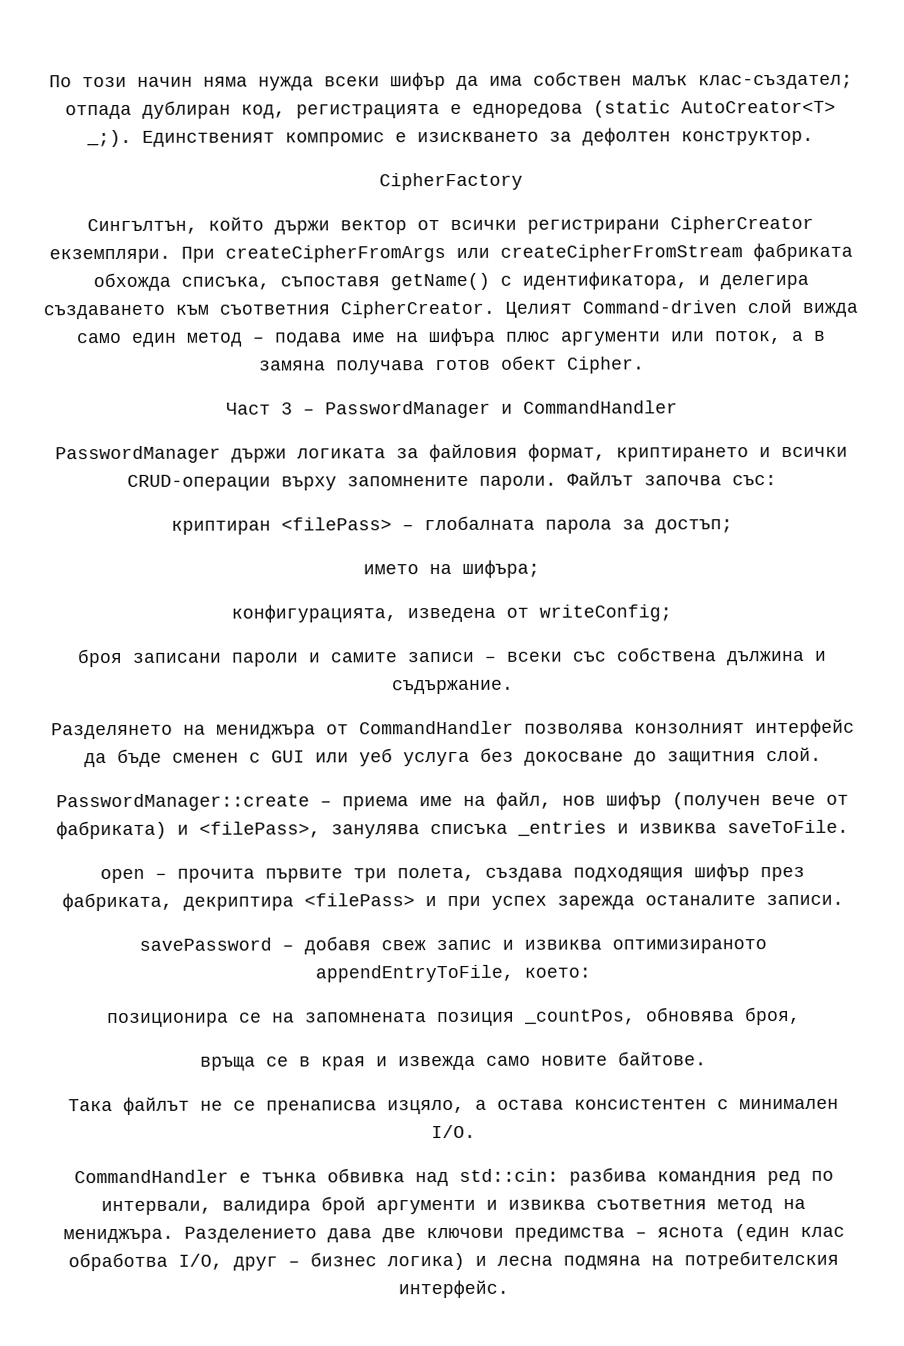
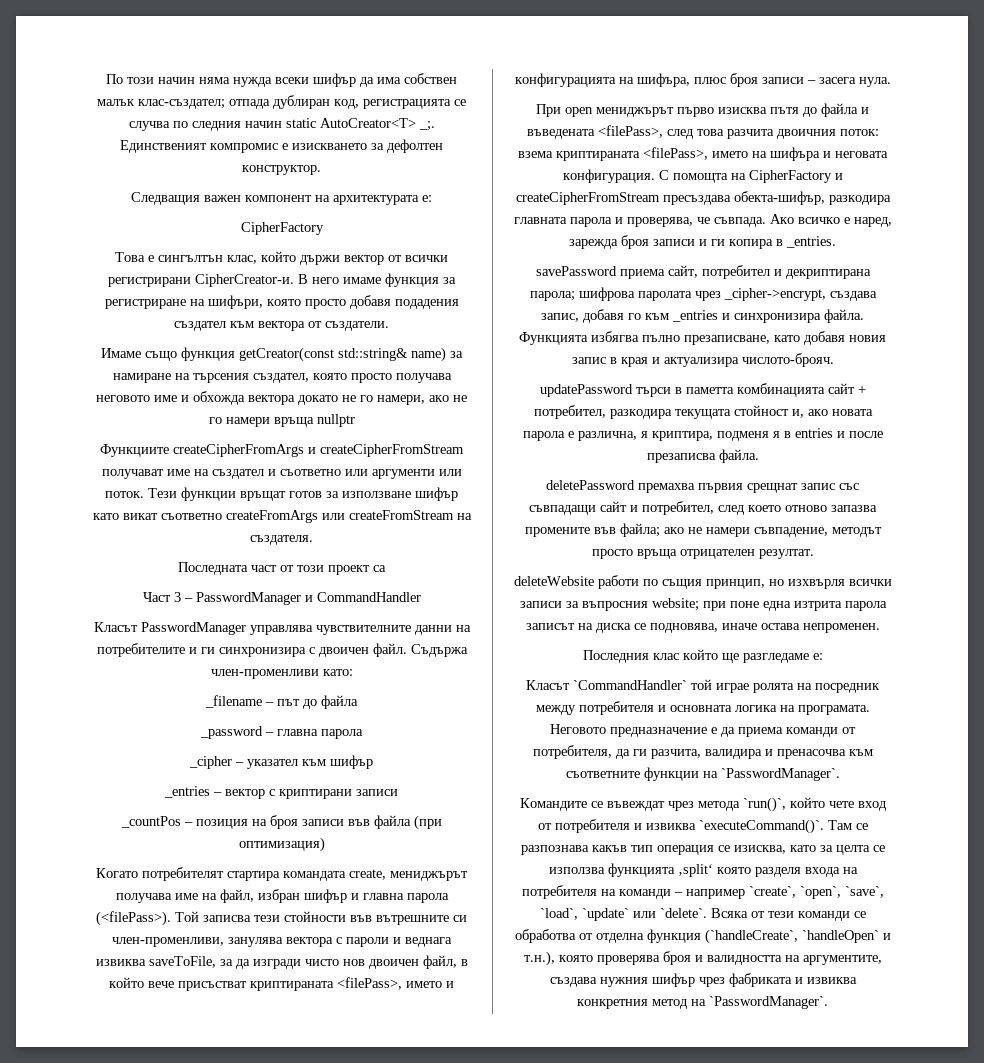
- По този начин няма нужда всеки шифър да има собствен малък клас-създател; отпада дублиран код, регистрацията е едноредова (static AutoCreator<T> _;).
+ По този начин няма нужда всеки шифър да има собствен малък клас-създател; отпада дублиран код, регистрацията се случва по следния начин static AutoCreator<T> _;.
+ Следващия важен компонент на архитектурата е:
  CipherFactory
- Сингълтън, който държи вектор от всички регистрирани CipherCreator екземпляри. При createCipherFromArgs или createCipherFromStream фабриката обхожда списъка, съпоставя getName() с идентификатора, и делегира създаването към съответния CipherCreator. Целият Command-driven слой вижда само един метод – подава име на шифъра плюс аргументи или поток, а в замяна получава готов обект Cipher.
+ Това е сингълтън клас, който държи вектор от всички регистрирани CipherCreator-и. В него имаме функция за регистриране на шифъри, която просто добавя подадения създател към вектора от създатели.
+ Имаме също функция getCreator(const std::string& name) за намиране на търсения създател, която просто получава неговото име и обхожда вектора докато не го намери, ако не го намери връща nullptr
+ Функциите createCipherFromArgs и createCipherFromStream получават име на създател и съответно или аргументи или поток. Тези функции връщат готов за използване шифър като викат съответно createFromArgs или createFromStream на създателя.
+ Последната част от този проект са
- PasswordManager държи логиката за файловия формат, криптирането и всички CRUD-операции върху запомнените пароли. Файлът започва със:
- криптиран <filePass> – глобалната парола за достъп;
- името на шифъра;
- конфигурацията, изведена от writeConfig;
- броя записани пароли и самите записи – всеки със собствена дължина и съдържание.
- Разделянето на мениджъра от CommandHandler позволява конзолният интерфейс да бъде сменен с GUI или уеб услуга без докосване до защитния слой.
- PasswordManager::create – приема име на файл, нов шифър (получен вече от фабриката) и <filePass>, занулява списъка _entries и извиква saveToFile.
- open – прочита първите три полета, създава подходящия шифър през фабриката, декриптира <filePass> и при успех зарежда останалите записи.
- savePassword – добавя свеж запис и извиква оптимизираното appendEntryToFile, което:
- позиционира се на запомнената позиция _countPos, обновява броя,
- връща се в края и извежда само новите байтове.
- Така файлът не се пренаписва изцяло, а остава консистентен с минимален I/O.
- CommandHandler е тънка обвивка над std::cin: разбива командния ред по интервали, валидира брой аргументи и извиква съответния метод на мениджъра. Разделението дава две ключови предимства – яснота (един клас обработва I/O, друг – бизнес логика) и лесна подмяна на потребителския интерфейс.
+ Класът PasswordManager управлява чувствителните данни на потребителите и ги синхронизира с двоичен файл. Съдържа член-променливи като:
+ _filename – път до файла
+ _password – главна парола
+ _cipher – указател към шифър
+ _entries – вектор с криптирани записи
+ _countPos – позиция на броя записи във файла (при оптимизация)
+ Когато потребителят стартира командата create, мениджърът получава име на файл, избран шифър и главна парола (<filePass>). Той записва тези стойности във вътрешните си член-променливи, занулява вектора с пароли и веднага извиква saveToFile, за да изгради чисто нов двоичен файл, в който вече присъстват криптираната <filePass>, името и конфигурацията на шифъра, плюс броя записи – засега нула.
+ При open мениджърът първо изисква пътя до файла и въведената <filePass>, след това разчита двоичния поток: взема криптираната <filePass>, името на шифъра и неговата конфигурация. С помощта на CipherFactory и createCipherFromStream пресъздава обекта-шифър, разкодира главната парола и проверява, че съвпада. Ако всичко е наред, зарежда броя записи и ги копира в _entries.
+ savePassword приема сайт, потребител и декриптирана парола; шифрова паролата чрез _cipher->encrypt, създава запис, добавя го към _entries и синхронизира файла. Функцията избягва пълно презаписване, като добавя новия запис в края и актуализира числото-брояч.
+ updatePassword търси в паметта комбинацията сайт + потребител, разкодира текущата стойност и, ако новата парола е различна, я криптира, подменя я в entries и после презаписва файла.
+ deletePassword премахва първия срещнат запис със съвпадащи сайт и потребител, след което отново запазва промените във файла; ако не намери съвпадение, методът просто връща отрицателен резултат.
+ deleteWebsite работи по същия принцип, но изхвърля всички записи за въпросния website; при поне една изтрита парола записът на диска се подновява, иначе остава непроменен.
+ Последния клас който ще разгледаме е:
+ Класът `CommandHandler` той играе ролята на посредник между потребителя и основната логика на програмата. Неговото предназначение е да приема команди от потребителя, да ги разчита, валидира и пренасочва към съответните функции на `PasswordManager`.
+ Командите се въвеждат чрез метода `run()`, който чете вход от потребителя и извиква `executeCommand()`. Там се разпознава какъв тип операция се изисква, като за целта се използва функцията ‚split‘ която разделя входа на потребителя на команди – например `create`, `open`, `save`, `load`, `update` или `delete`. Всяка от тези команди се обработва от отделна функция (`handleCreate`, `handleOpen` и т.н.), която проверява броя и валидността на аргументите, създава нужния шифър чрез фабриката и извиква конкретния метод на `PasswordManager`.

